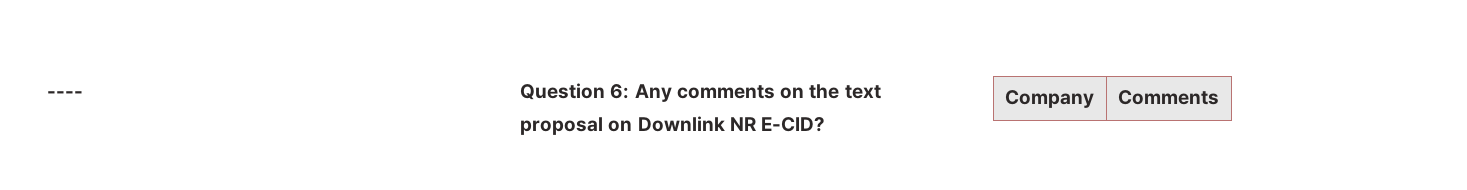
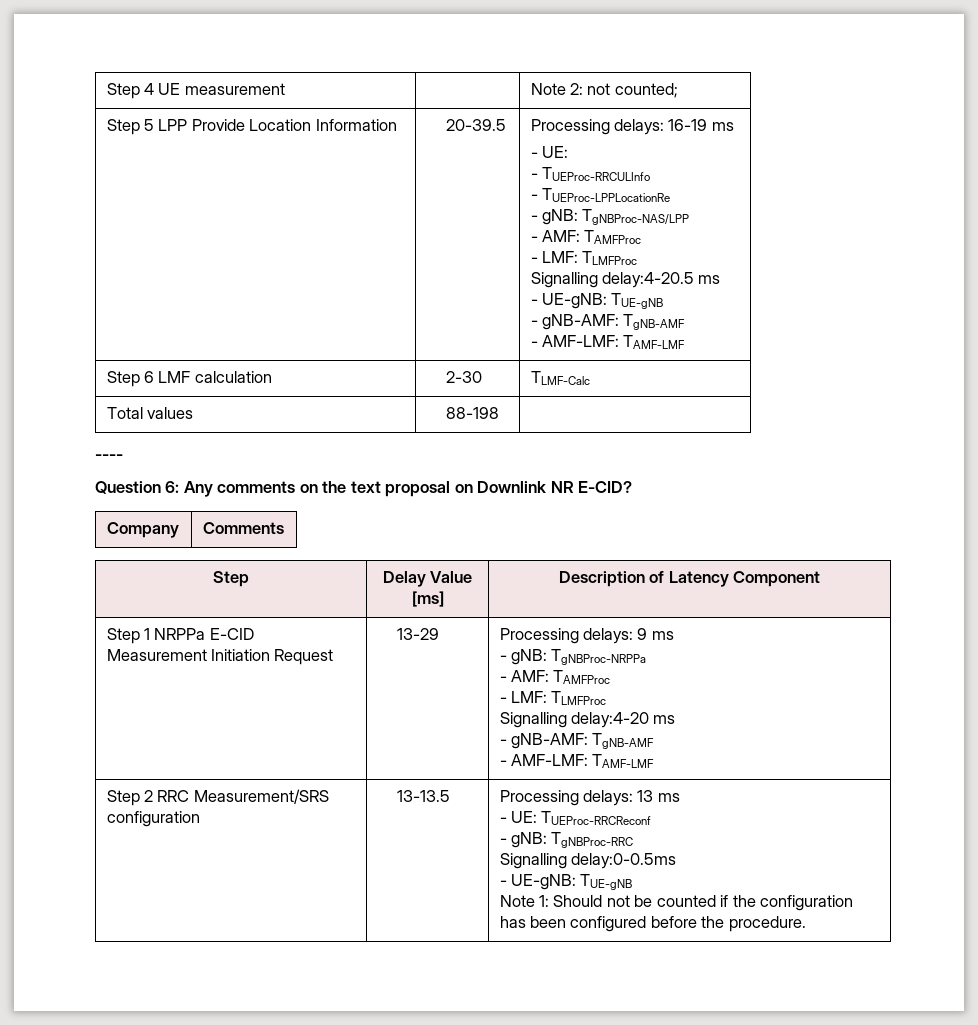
+ Step 4 UE measurement | | Note 2: not counted;
+ Step 5 LPP Provide Location Information | 20-39.5 | Processing delays: 16-19 ms
+ - UE:
+ - TUEProc-RRCULInfo
+ - TUEProc-LPPLocationRe
+ - gNB: TgNBProc-NAS/LPP
+ - AMF: TAMFProc
+ - LMF: TLMFProc
+ Signalling delay:4-20.5 ms
+ - UE-gNB: TUE-gNB
+ - gNB-AMF: TgNB-AMF
+ - AMF-LMF: TAMF-LMF
+ Step 6 LMF calculation | 2-30 | TLMF-Calc
+ Total values | 88-198 |
+ Step | Delay Value [ms] | Description of Latency Component
+ Step 1 NRPPa E-CID Measurement Initiation Request | 13-29 | Processing delays: 9 ms
+ - gNB: TgNBProc-NRPPa
+ - AMF: TAMFProc
+ - LMF: TLMFProc
+ Signalling delay:4-20 ms
+ - gNB-AMF: TgNB-AMF
+ - AMF-LMF: TAMF-LMF
+ Step 2 RRC Measurement/SRS configuration | 13-13.5 | Processing delays: 13 ms
+ - UE: TUEProc-RRCReconf
+ - gNB: TgNBProc-RRC
+ Signalling delay:0-0.5ms
+ - UE-gNB: TUE-gNB
+ Note 1: Should not be counted if the configuration has been configured before the procedure.

